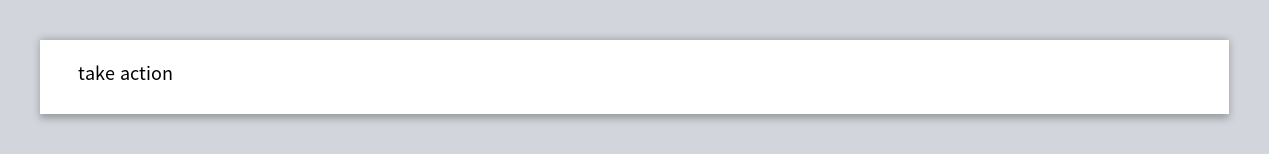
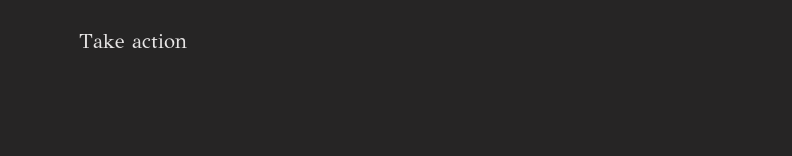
- take action
+ Take action

